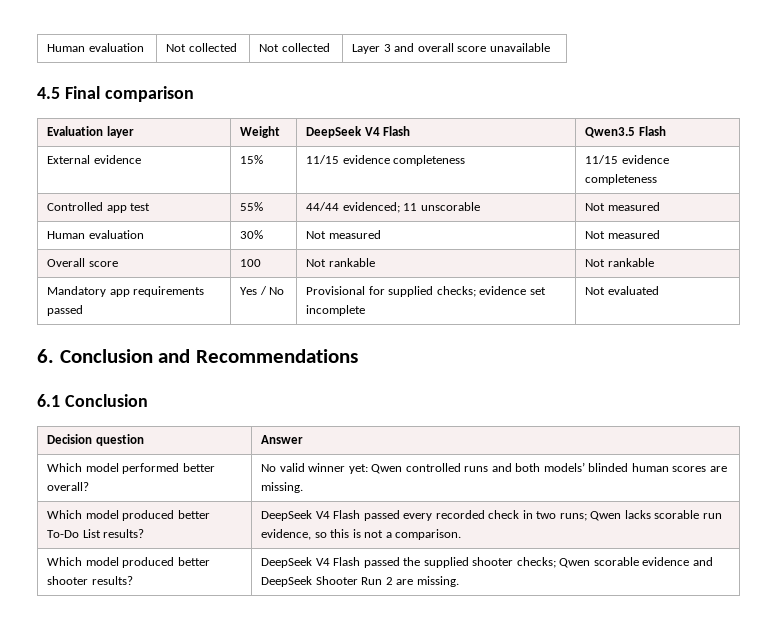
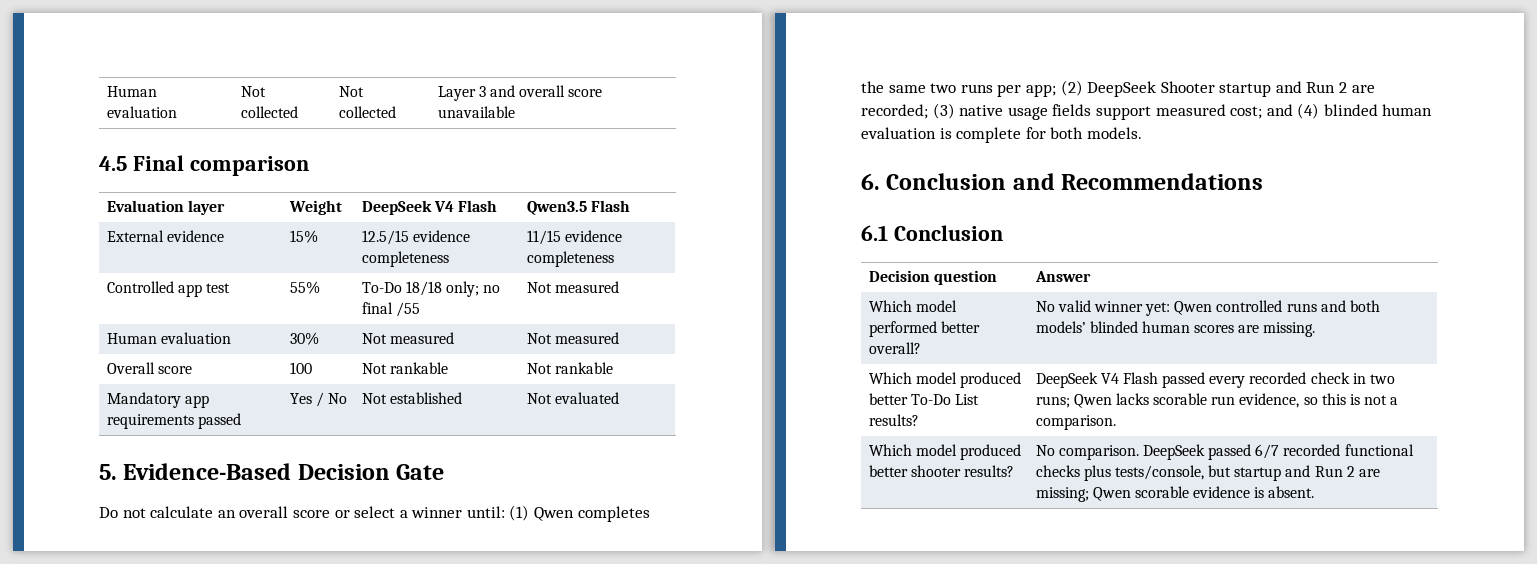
- External evidence | 15% | 11/15 evidence completeness | 11/15 evidence completeness
+ External evidence | 15% | 12.5/15 evidence completeness | 11/15 evidence completeness
- Controlled app test | 55% | 44/44 evidenced; 11 unscorable | Not measured
+ Controlled app test | 55% | To-Do 18/18 only; no final /55 | Not measured
- Mandatory app requirements passed | Yes / No | Provisional for supplied checks; evidence set incomplete | Not evaluated
+ Mandatory app requirements passed | Yes / No | Not established | Not evaluated
+ 5. Evidence-Based Decision Gate
+ Do not calculate an overall score or select a winner until: (1) Qwen completes the same two runs per app; (2) DeepSeek Shooter startup and Run 2 are recorded; (3) native usage fields support measured cost; and (4) blinded human evaluation is complete for both models.
- Which model produced better shooter results? | DeepSeek V4 Flash passed the supplied shooter checks; Qwen scorable evidence and DeepSeek Shooter Run 2 are missing.
+ Which model produced better shooter results? | No comparison. DeepSeek passed 6/7 recorded functional checks plus tests/console, but startup and Run 2 are missing; Qwen scorable evidence is absent.

